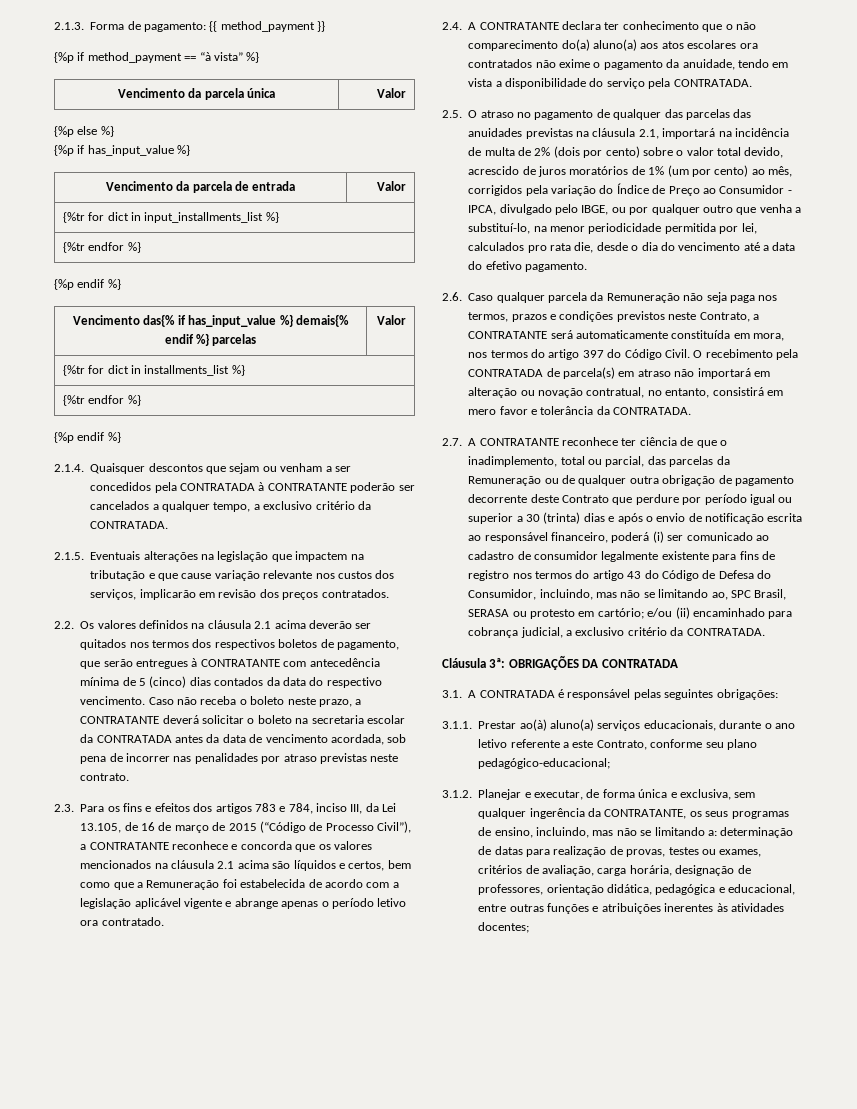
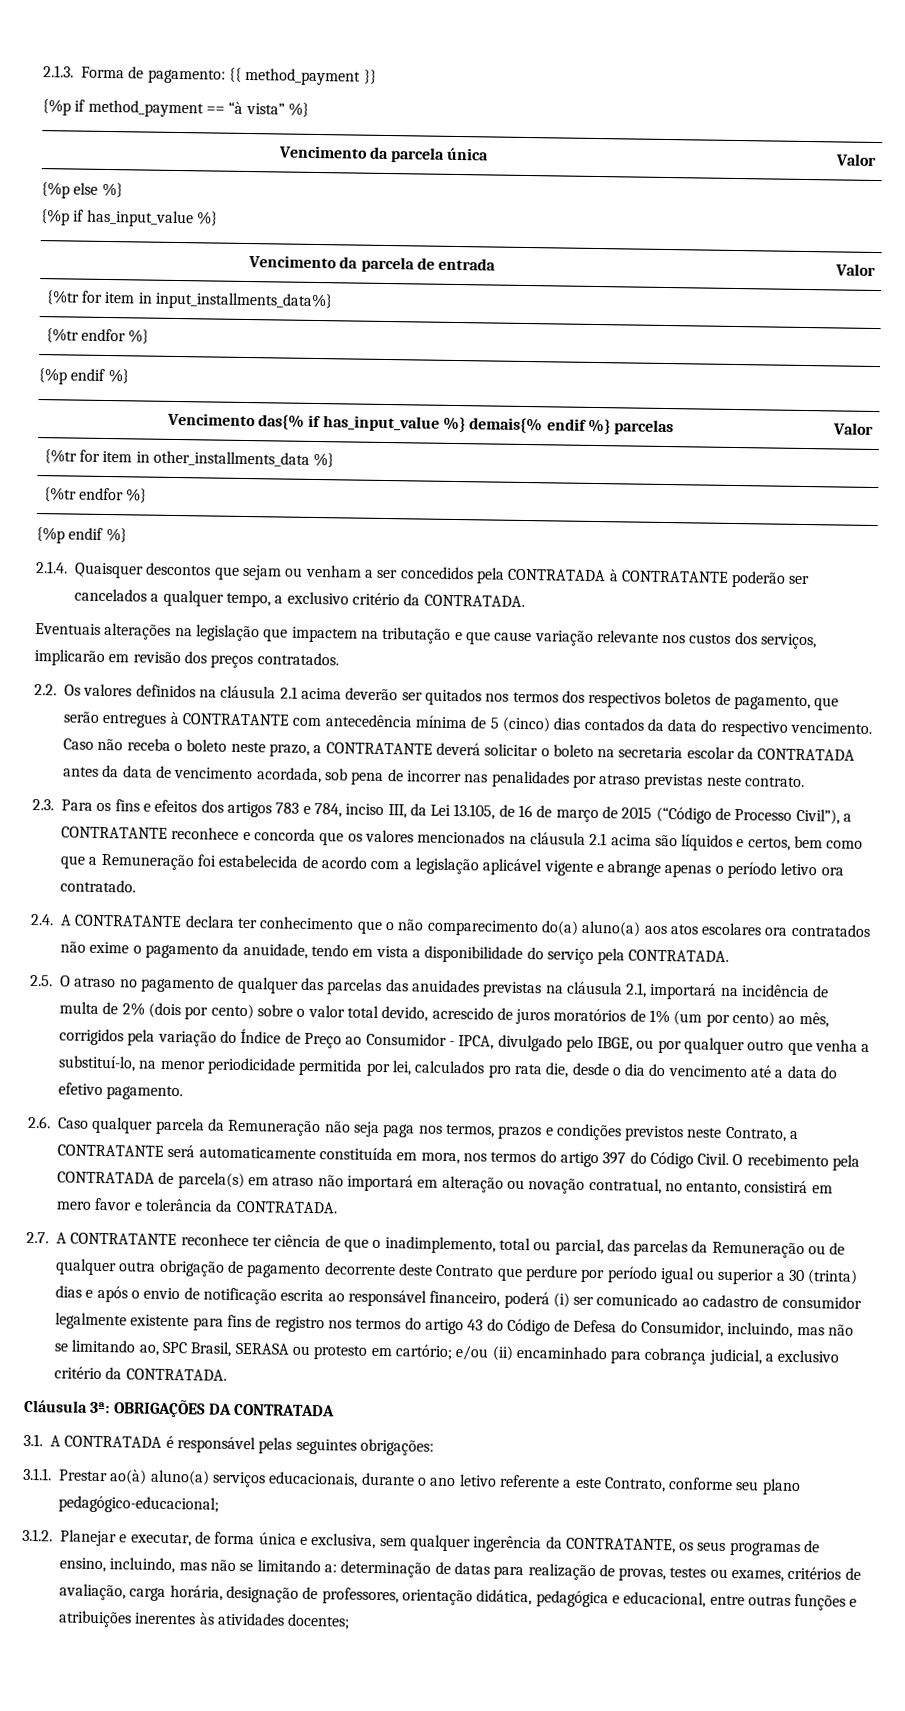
- {%tr for dict in input_installments_list %}
+ {%tr for item in input_installments_data%}
- {%tr for dict in installments_list %}
+ {%tr for item in other_installments_data %}
- 2.1.5. Eventuais alterações na legislação que impactem na tributação e que cause variação relevante nos custos dos serviços, implicarão em revisão dos preços contratados.
+ Eventuais alterações na legislação que impactem na tributação e que cause variação relevante nos custos dos serviços, implicarão em revisão dos preços contratados.

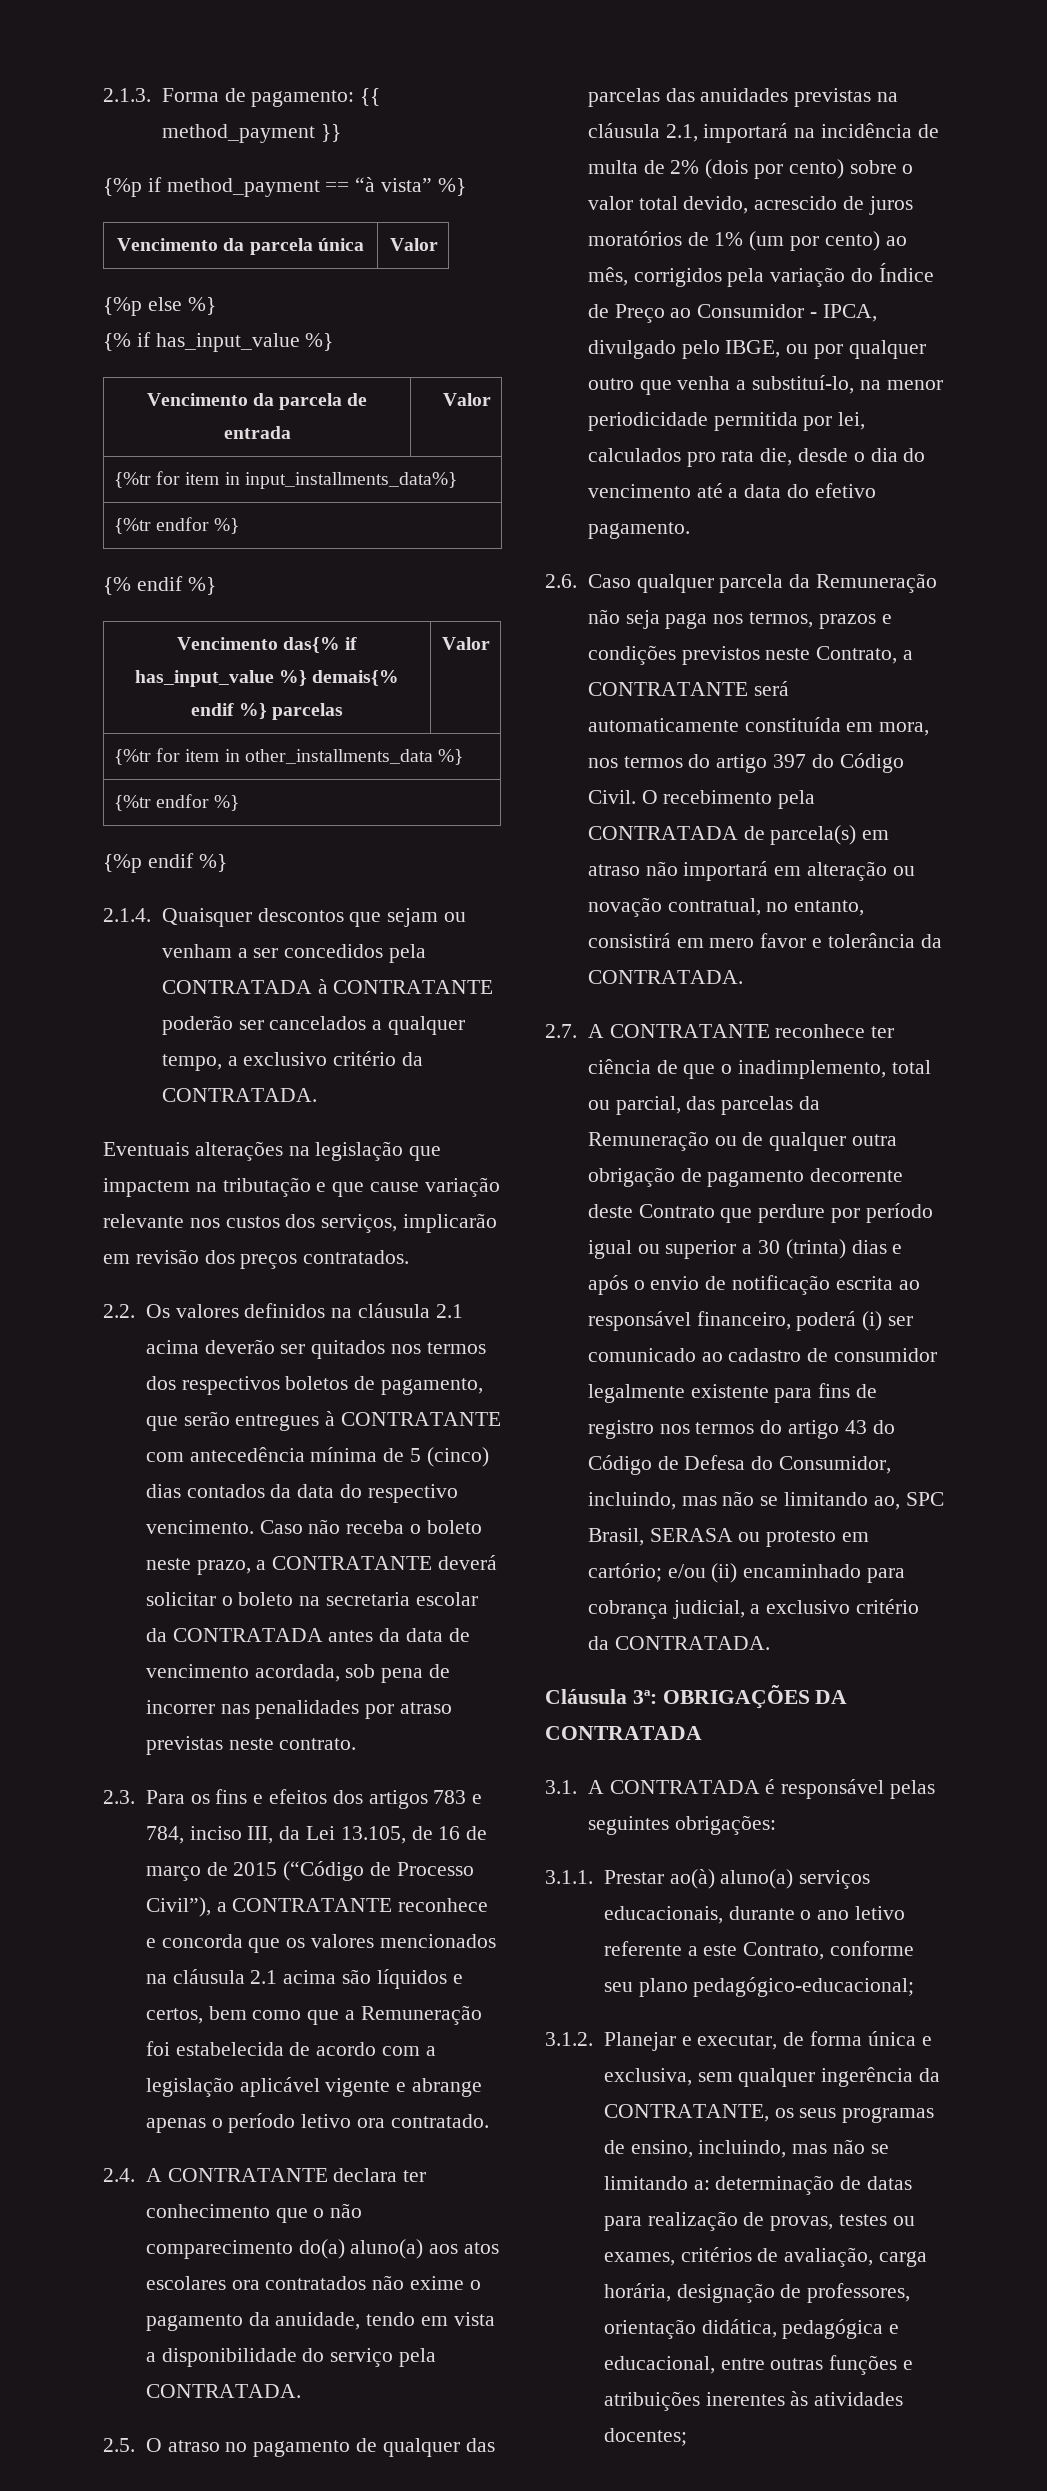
- {%p if has_input_value %}
+ {% if has_input_value %}
  {%tr for item in input_installments_data%}
  {%tr endfor %}
- {%p endif %}
+ {% endif %}

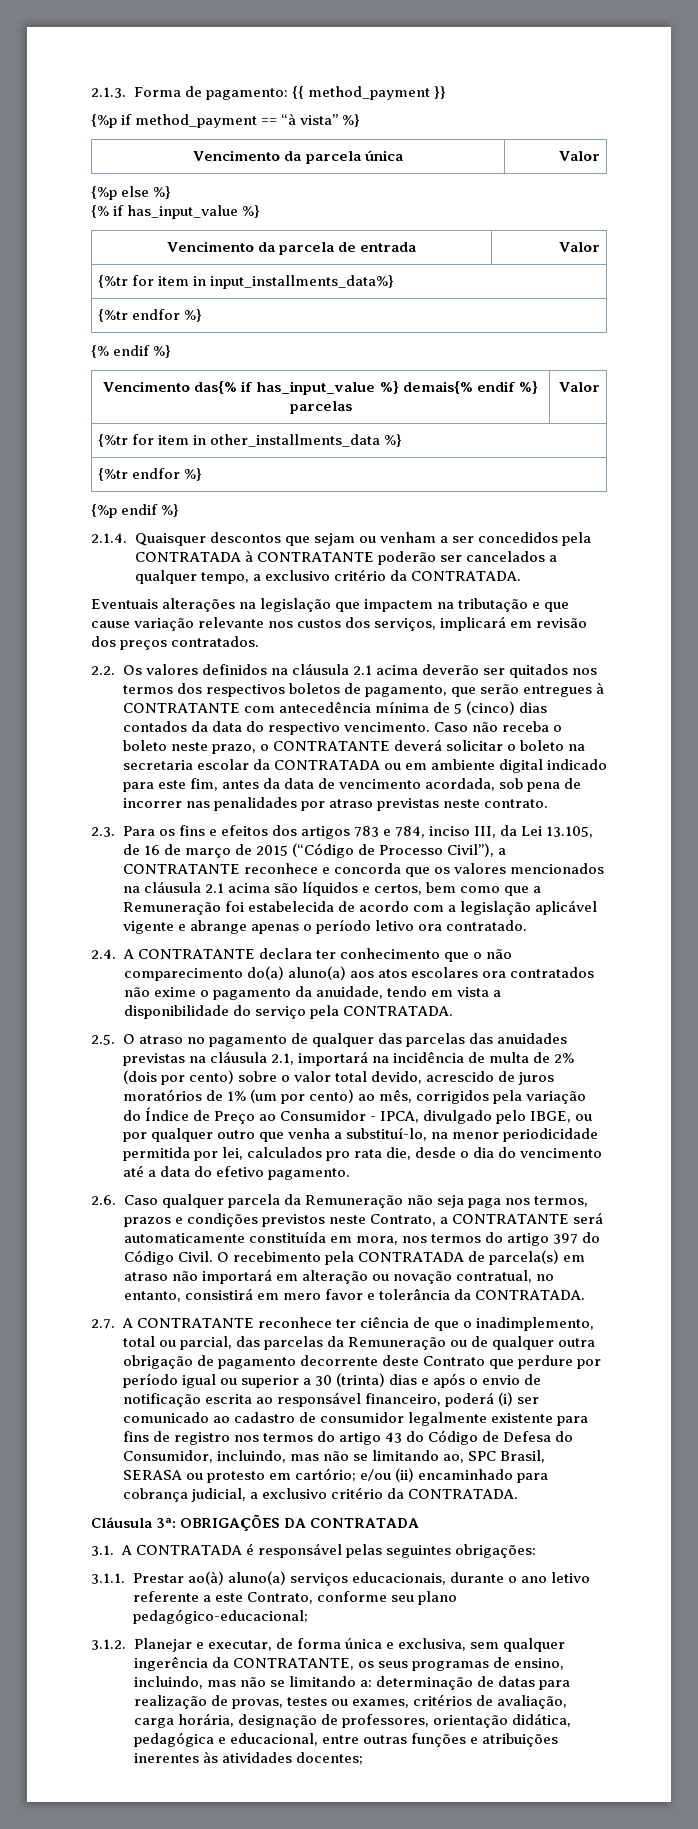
- Eventuais alterações na legislação que impactem na tributação e que cause variação relevante nos custos dos serviços, implicarão em revisão dos preços contratados.
+ Eventuais alterações na legislação que impactem na tributação e que cause variação relevante nos custos dos serviços, implicará em revisão dos preços contratados.
- Caso não receba o boleto neste prazo, a CONTRATANTE deverá solicitar o boleto na secretaria escolar da CONTRATADA antes da data de vencimento acordada, sob pena de incorrer nas penalidades por atraso previstas neste contrato.
+ Caso não receba o boleto neste prazo, o CONTRATANTE deverá solicitar o boleto na secretaria escolar da CONTRATADA ou em ambiente digital indicado para este fim, antes da data de vencimento acordada, sob pena de incorrer nas penalidades por atraso previstas neste contrato.

